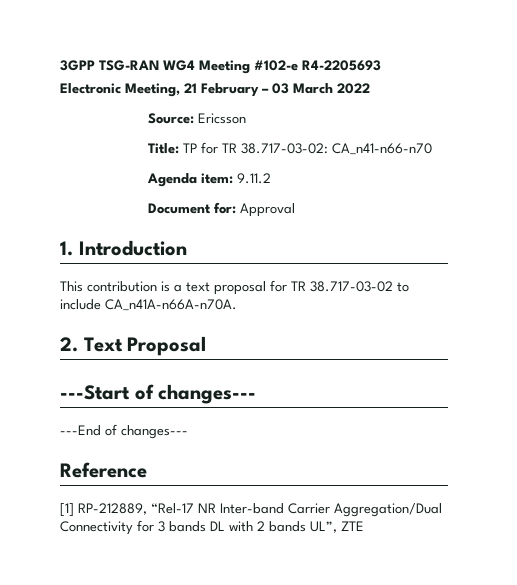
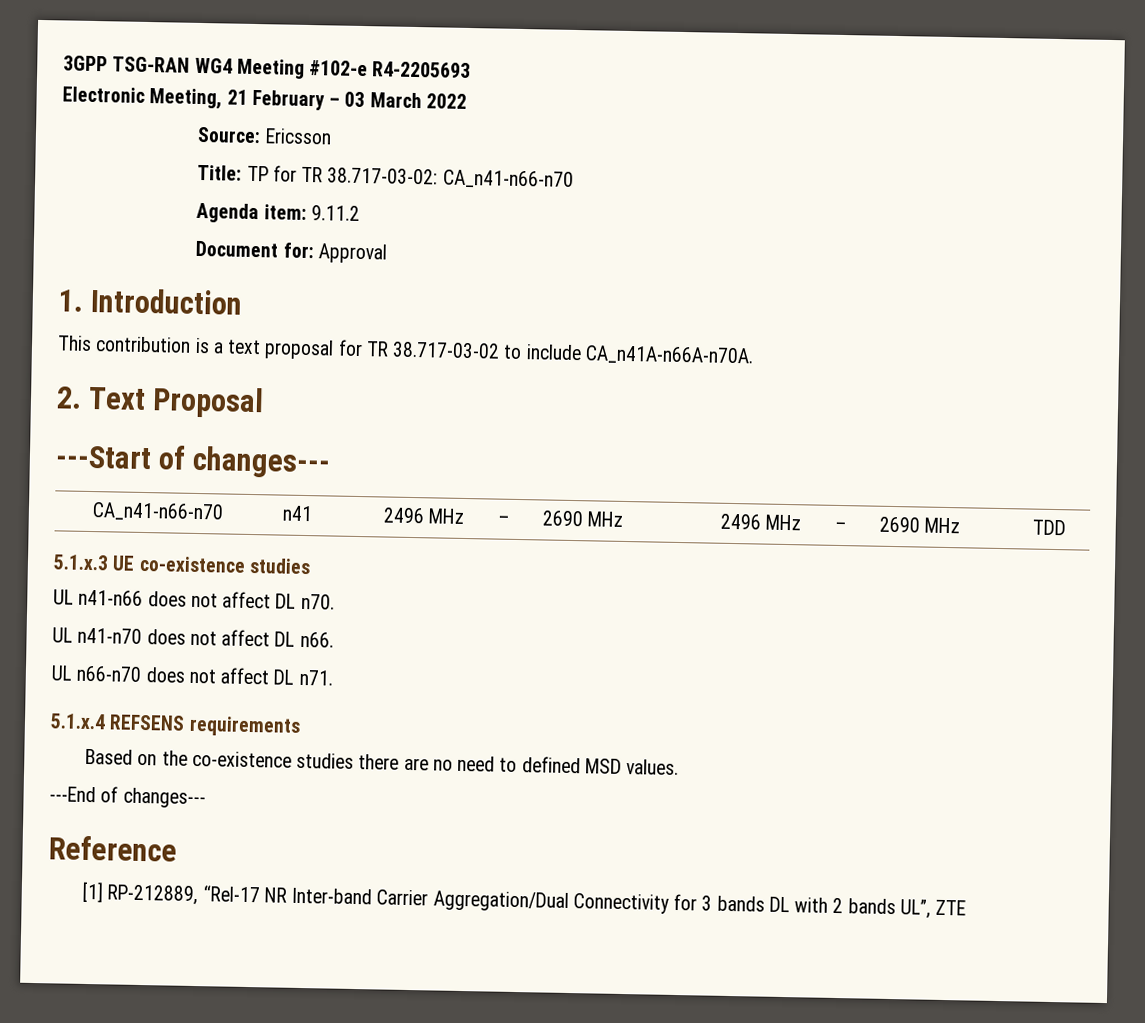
+ CA_n41-n66-n70 | n41 | 2496 MHz | – | 2690 MHz | 2496 MHz | – | 2690 MHz | TDD
+ 5.1.x.3 UE co-existence studies
+ UL n41-n66 does not affect DL n70.
+ UL n41-n70 does not affect DL n66.
+ UL n66-n70 does not affect DL n71.
+ 5.1.x.4 REFSENS requirements
+ Based on the co-existence studies there are no need to defined MSD values.

